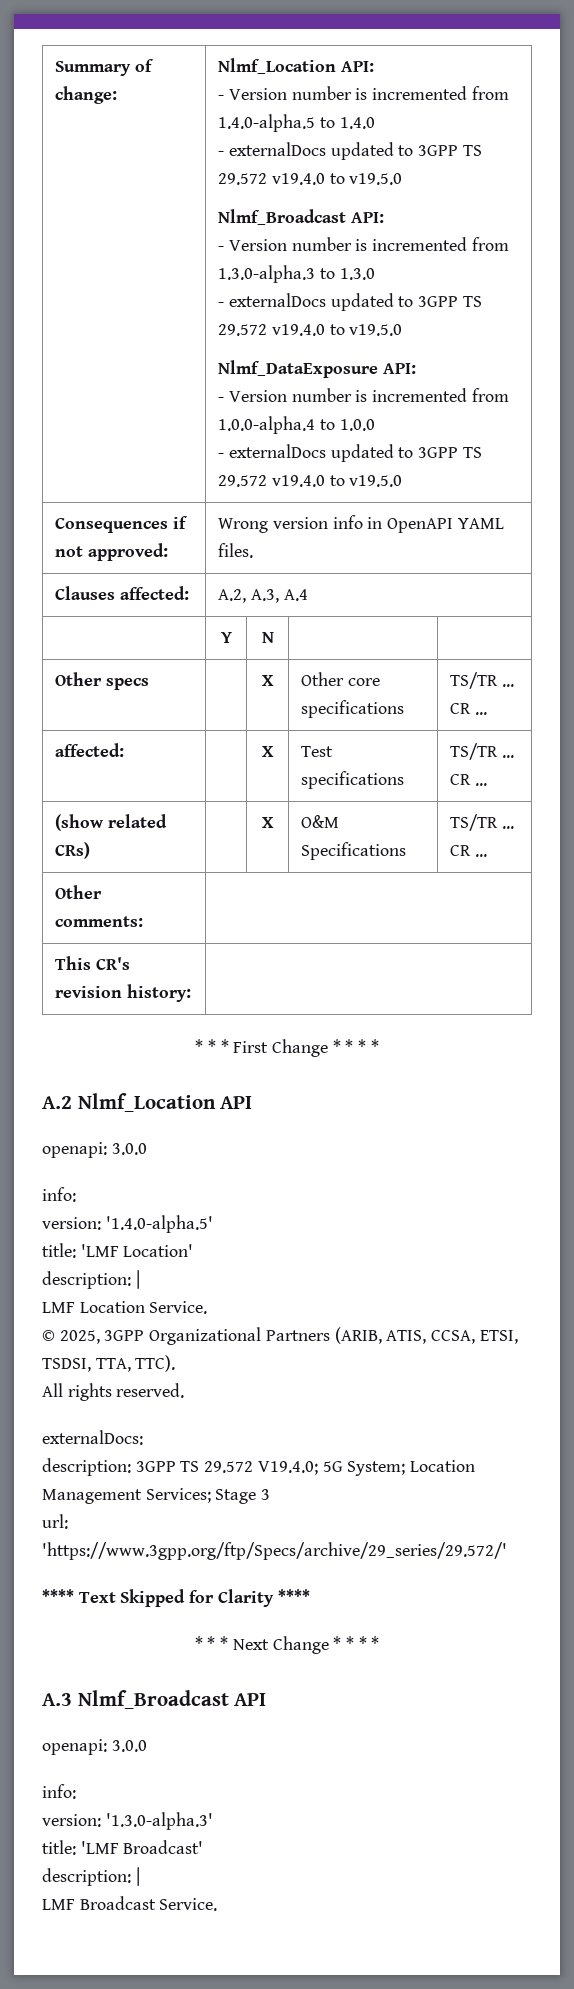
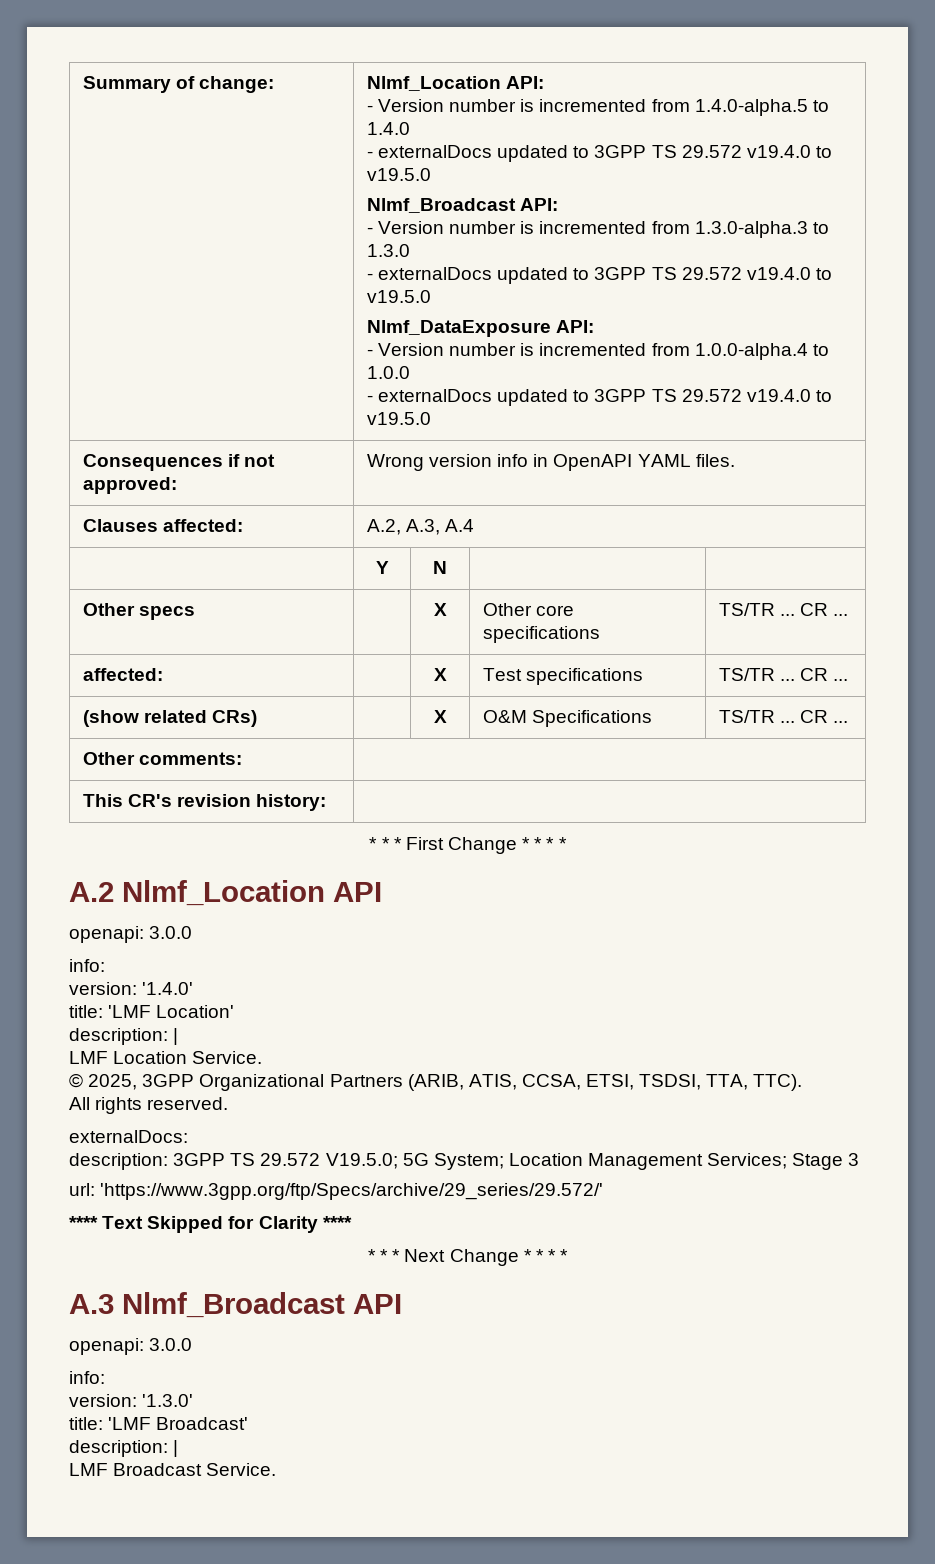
- version: '1.4.0-alpha.5'
+ version: '1.4.0'
- description: 3GPP TS 29.572 V19.4.0; 5G System; Location Management Services; Stage 3
+ description: 3GPP TS 29.572 V19.5.0; 5G System; Location Management Services; Stage 3
- version: '1.3.0-alpha.3'
+ version: '1.3.0'

